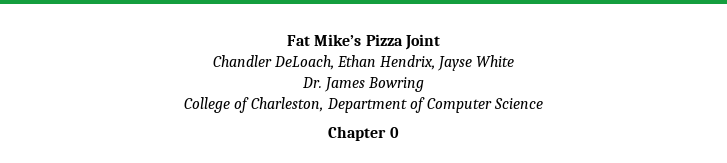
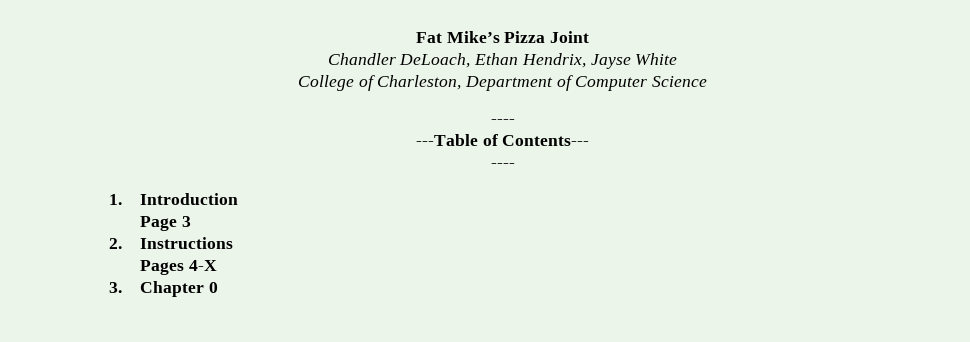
- Dr. James Bowring
  College of Charleston, Department of Computer Science
- Chapter 0
+ ----
+ ---Table of Contents---
+ ----
+ 1. Introduction
+ Page 3
+ 2. Instructions
+ Pages 4-X
+ 3. Chapter 0

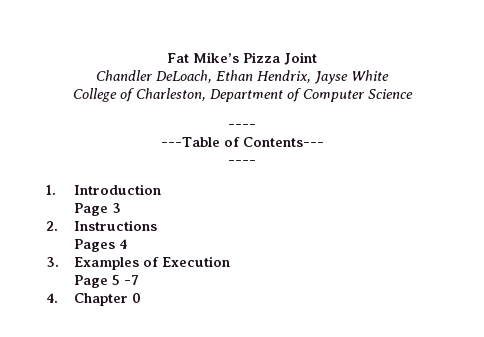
- Pages 4-X
- 3. Chapter 0
+ Pages 4
+ 3. Examples of Execution
+ Page 5 -7
+ 4. Chapter 0

